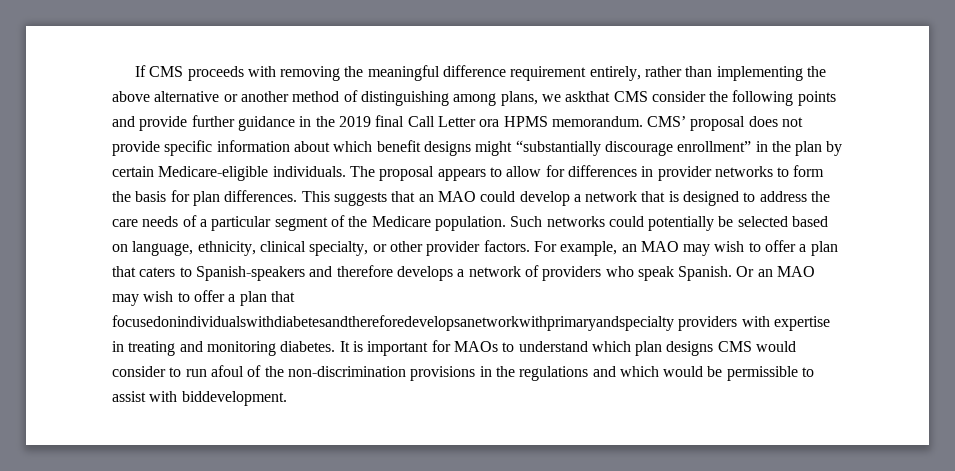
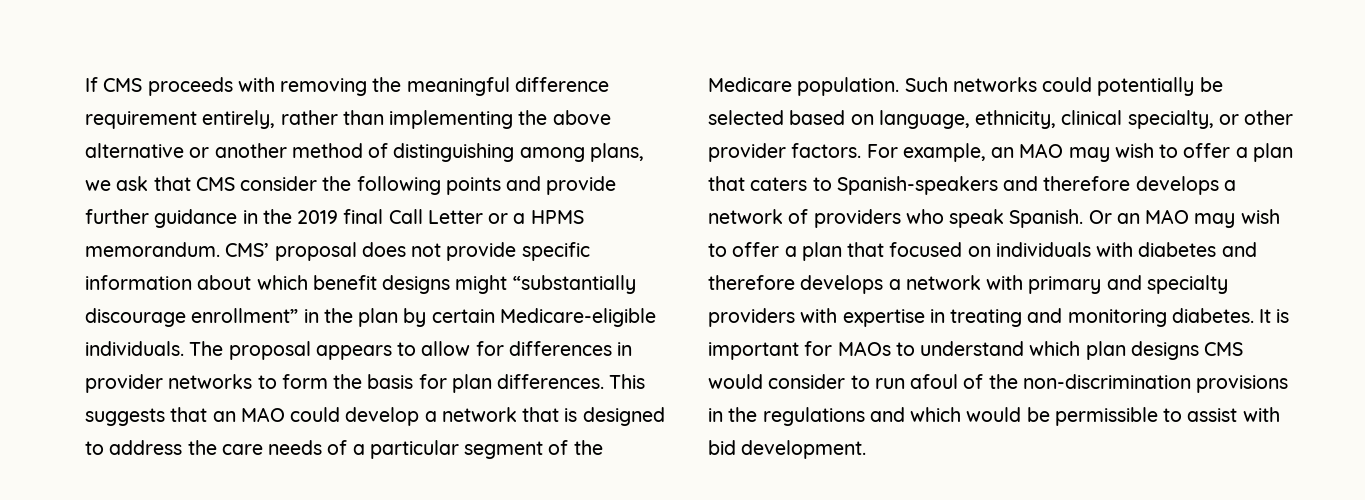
- If CMS proceeds with removing the meaningful difference requirement entirely, rather than implementing the above alternative or another method of distinguishing among plans, we askthat CMS consider the following points and provide further guidance in the 2019 final Call Letter ora HPMS memorandum.
+ If CMS proceeds with removing the meaningful difference requirement entirely, rather than implementing the above alternative or another method of distinguishing among plans, we ask that CMS consider the following points and provide further guidance in the 2019 final Call Letter or a HPMS memorandum.
- Or an MAO may wish to offer a plan that focusedonindividualswithdiabetesandthereforedevelopsanetworkwithprimaryandspecialty providers with expertise in treating and monitoring diabetes.
+ Or an MAO may wish to offer a plan that focused on individuals with diabetes and therefore develops a network with primary and specialty providers with expertise in treating and monitoring diabetes.
- It is important for MAOs to understand which plan designs CMS would consider to run afoul of the non-discrimination provisions in the regulations and which would be permissible to assist with biddevelopment.
+ It is important for MAOs to understand which plan designs CMS would consider to run afoul of the non-discrimination provisions in the regulations and which would be permissible to assist with bid development.

